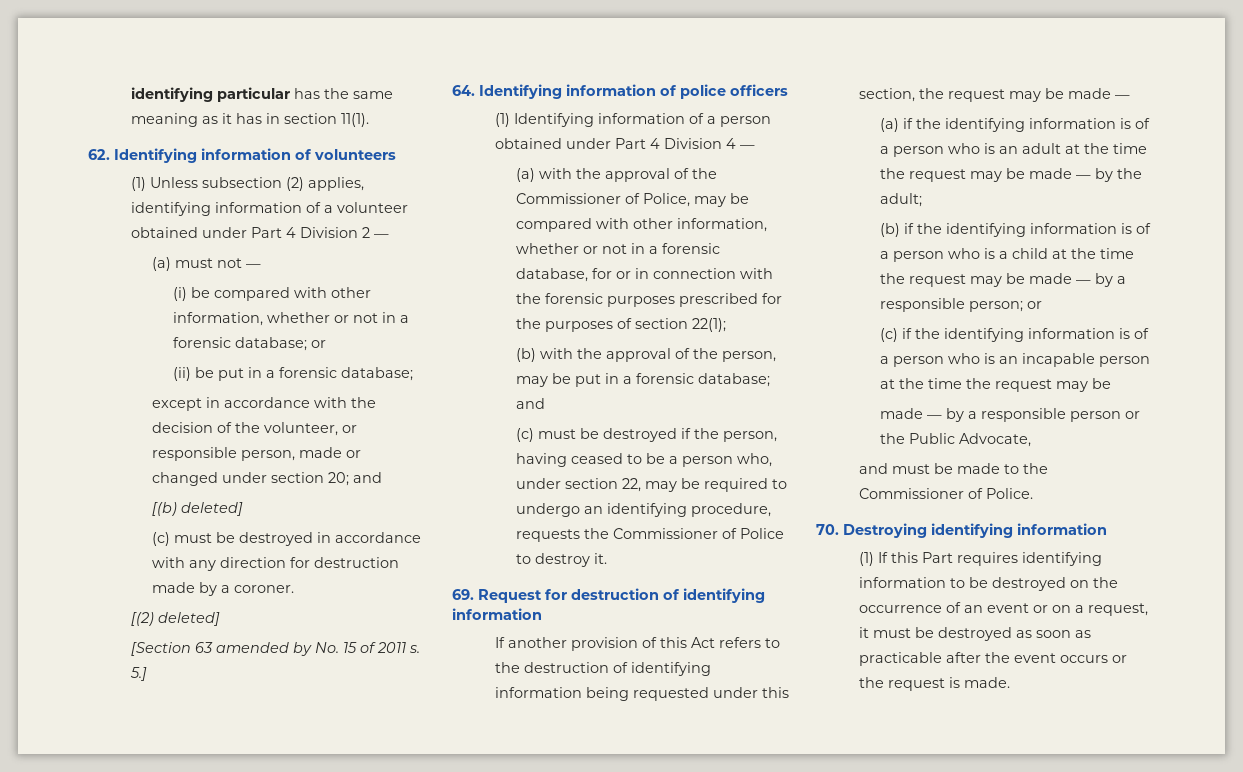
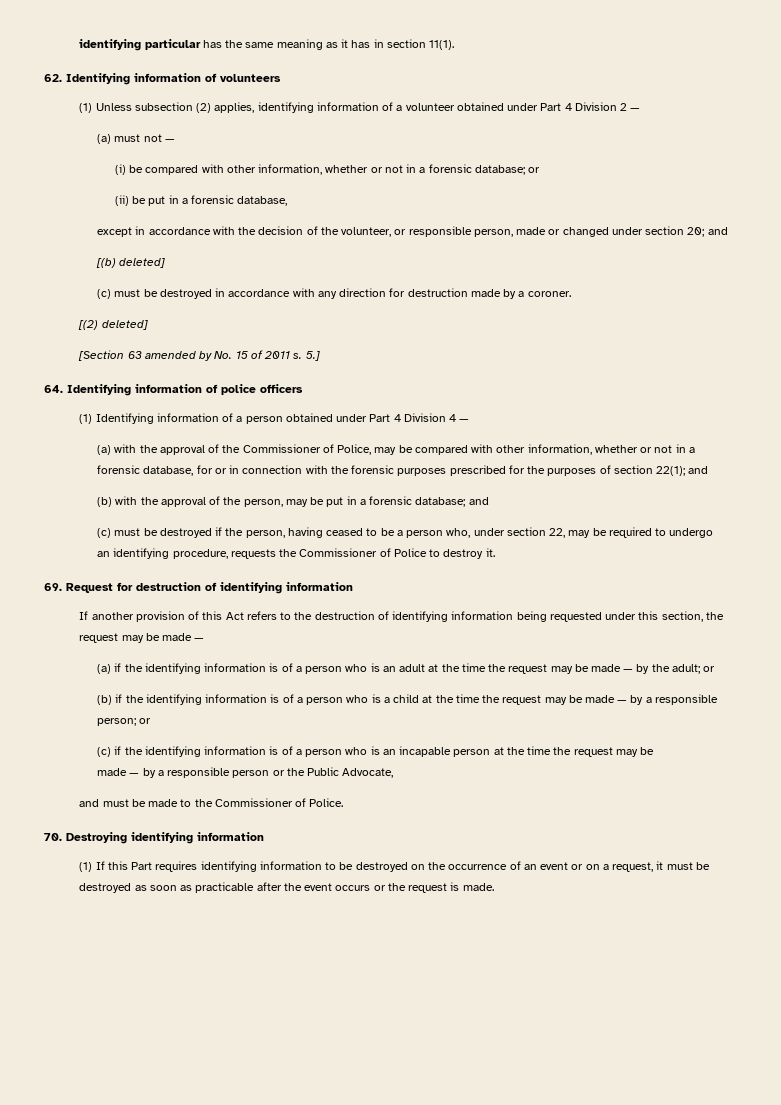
- (ii) be put in a forensic database;
+ (ii) be put in a forensic database,
- (a) with the approval of the Commissioner of Police, may be compared with other information, whether or not in a forensic database, for or in connection with the forensic purposes prescribed for the purposes of section 22(1);
+ (a) with the approval of the Commissioner of Police, may be compared with other information, whether or not in a forensic database, for or in connection with the forensic purposes prescribed for the purposes of section 22(1); and
- (a) if the identifying information is of a person who is an adult at the time the request may be made — by the adult;
+ (a) if the identifying information is of a person who is an adult at the time the request may be made — by the adult; or

